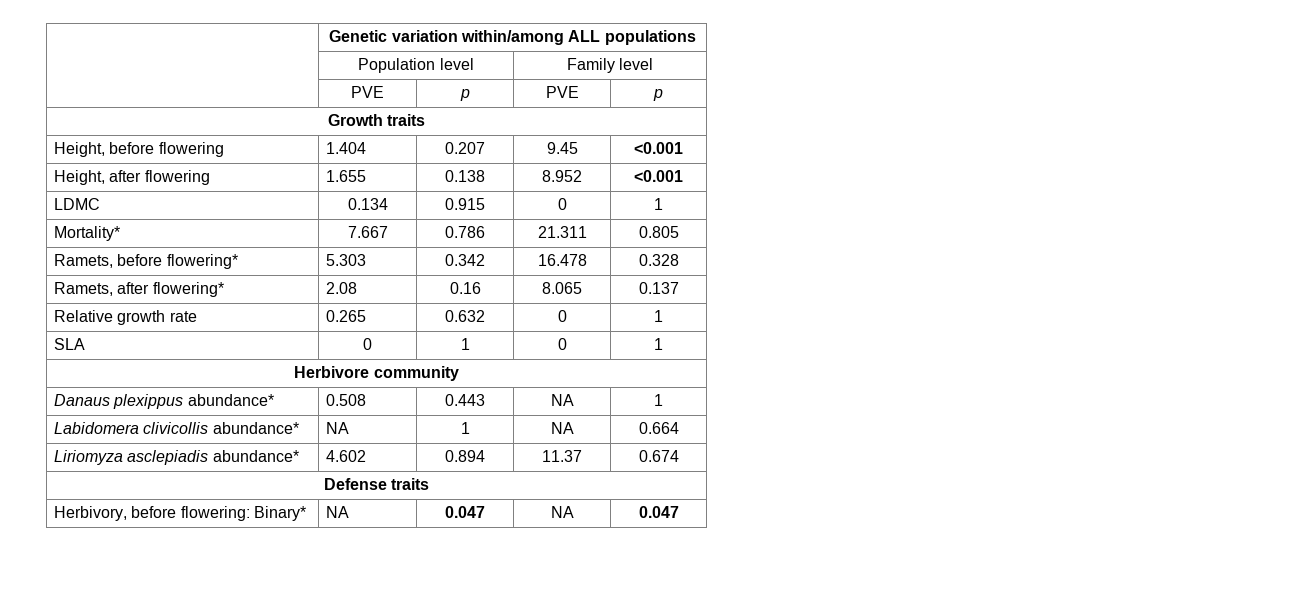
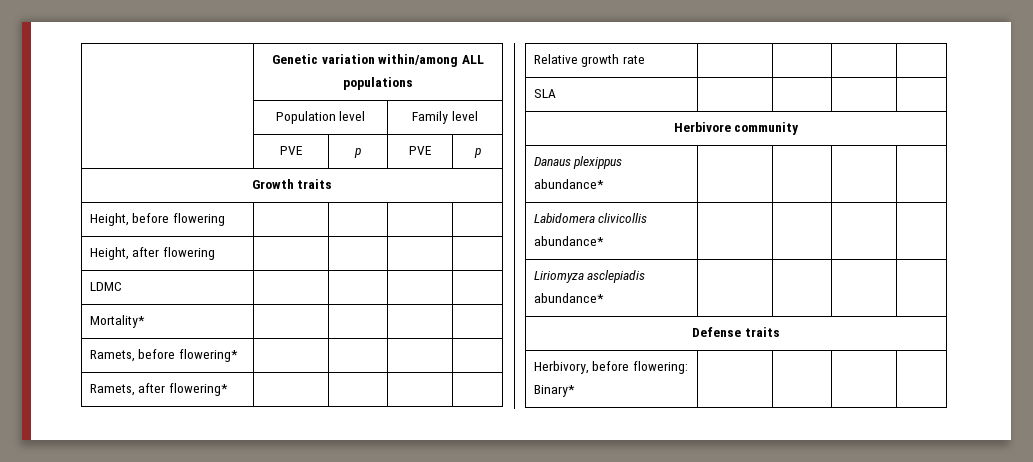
- Height, before flowering | 1.404 | 0.207 | 9.45 | <0.001
+ Height, before flowering | | | |
- Height, after flowering | 1.655 | 0.138 | 8.952 | <0.001
- LDMC | 0.134 | 0.915 | 0 | 1
- Mortality* | 7.667 | 0.786 | 21.311 | 0.805
+ Height, after flowering | | | |
+ LDMC | | | |
+ Mortality* | | | |
- Ramets, before flowering* | 5.303 | 0.342 | 16.478 | 0.328
+ Ramets, before flowering* | | | |
- Ramets, after flowering* | 2.08 | 0.16 | 8.065 | 0.137
+ Ramets, after flowering* | | | |
- Relative growth rate | 0.265 | 0.632 | 0 | 1
- SLA | 0 | 1 | 0 | 1
+ Relative growth rate | | | |
+ SLA | | | |
- Danaus plexippus abundance* | 0.508 | 0.443 | NA | 1
+ Danaus plexippus abundance* | | | |
- Labidomera clivicollis abundance* | NA | 1 | NA | 0.664
+ Labidomera clivicollis abundance* | | | |
- Liriomyza asclepiadis abundance* | 4.602 | 0.894 | 11.37 | 0.674
+ Liriomyza asclepiadis abundance* | | | |
- Herbivory, before flowering: Binary* | NA | 0.047 | NA | 0.047
+ Herbivory, before flowering: Binary* | | | |

